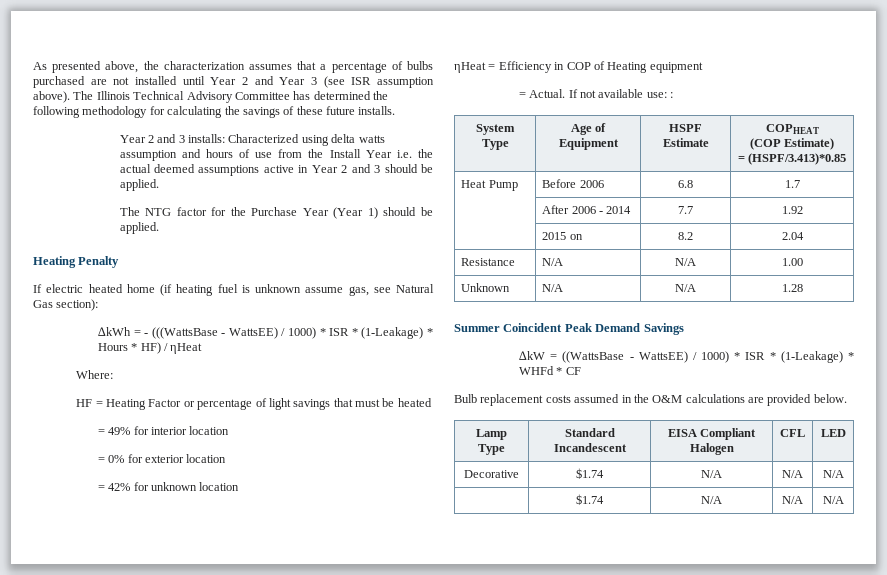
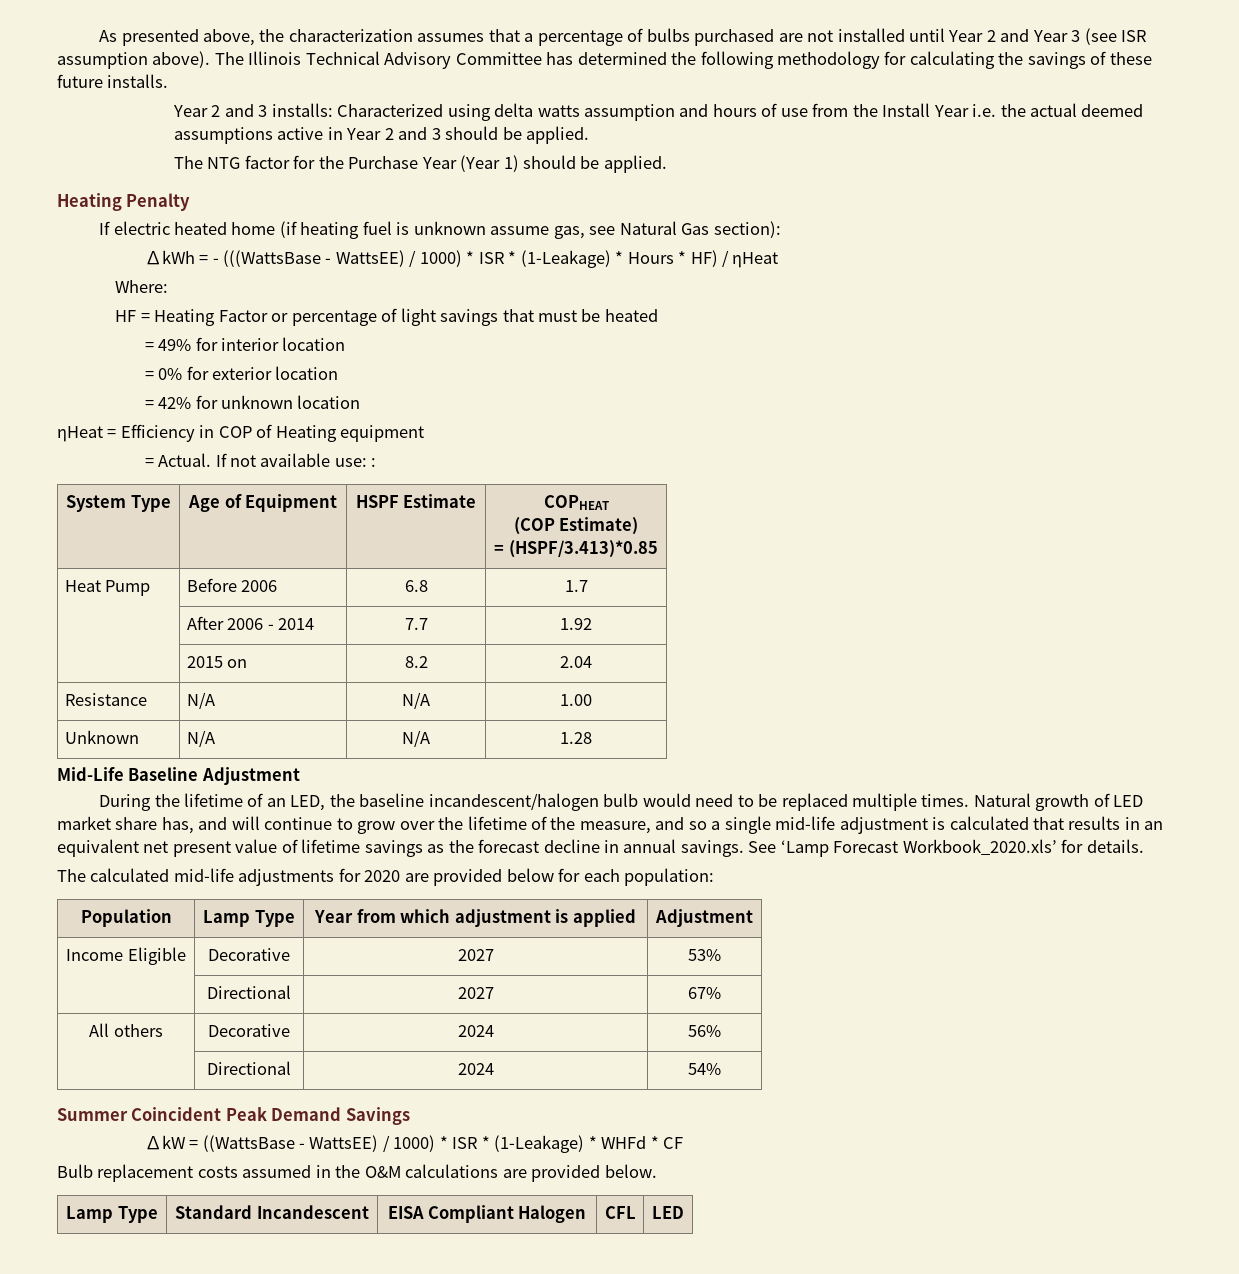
+ Mid-Life Baseline Adjustment
+ During the lifetime of an LED, the baseline incandescent/halogen bulb would need to be replaced multiple times. Natural growth of LED market share has, and will continue to grow over the lifetime of the measure, and so a single mid-life adjustment is calculated that results in an equivalent net present value of lifetime savings as the forecast decline in annual savings. See ‘Lamp Forecast Workbook_2020.xls’ for details.
+ The calculated mid-life adjustments for 2020 are provided below for each population:
+ Population | Lamp Type | Year from which adjustment is applied | Adjustment
+ Income Eligible | Decorative | 2027 | 53%
+ | Directional | 2027 | 67%
+ All others | Decorative | 2024 | 56%
+ | Directional | 2024 | 54%
- Decorative | $1.74 | N/A | N/A | N/A
- | $1.74 | N/A | N/A | N/A

